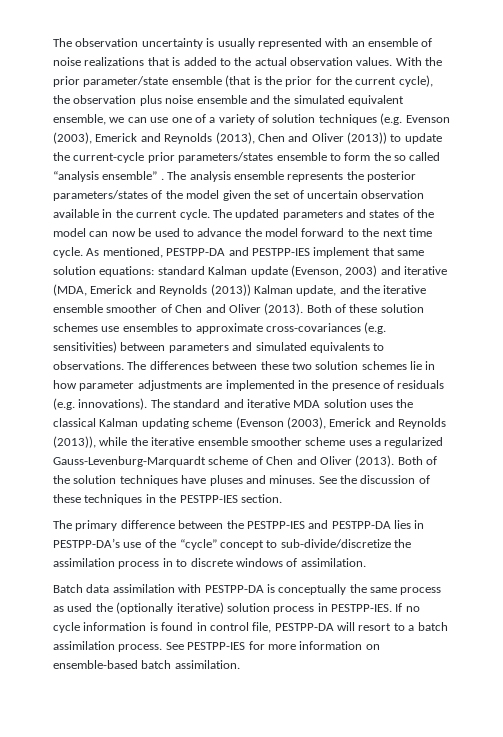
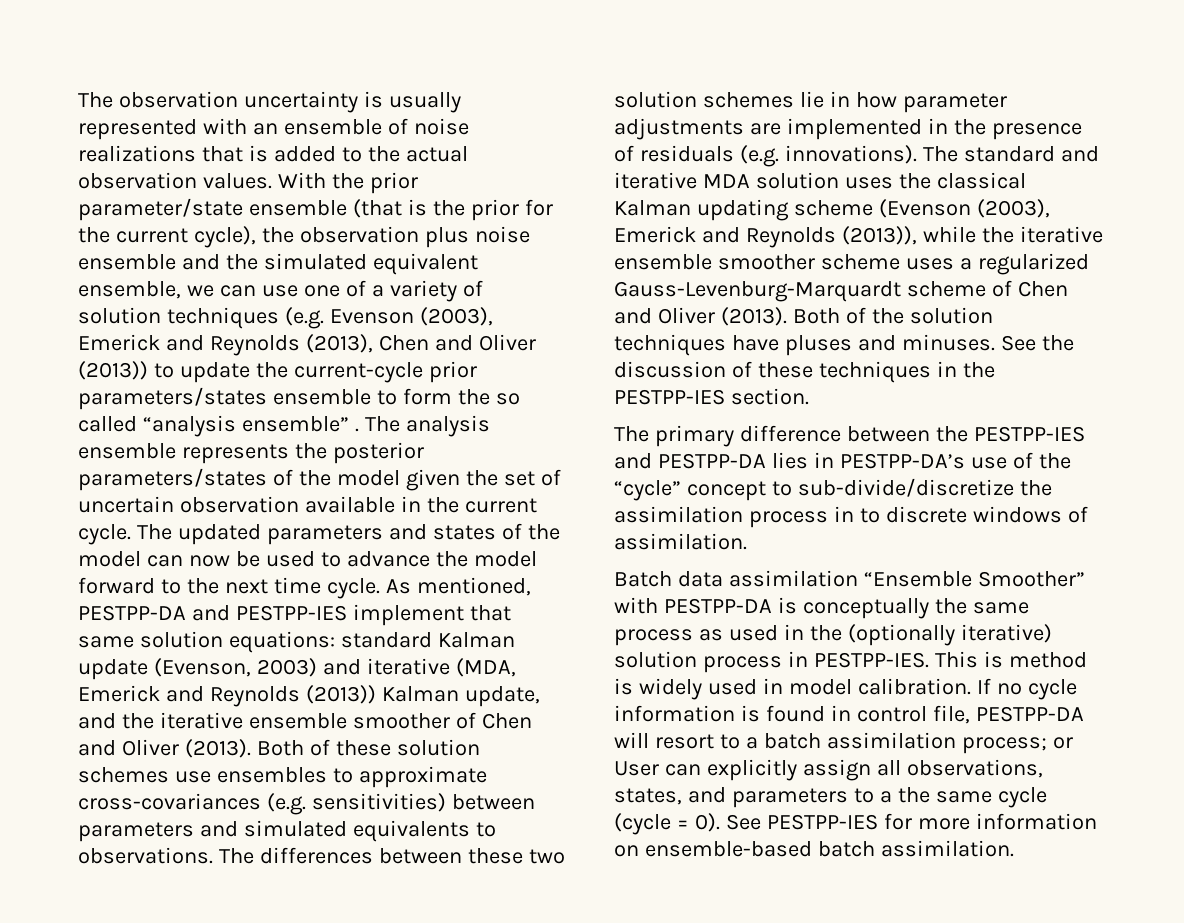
- Batch data assimilation with PESTPP-DA is conceptually the same process as used the (optionally iterative) solution process in PESTPP-IES.
+ Batch data assimilation “Ensemble Smoother” with PESTPP-DA is conceptually the same process as used in the (optionally iterative) solution process in PESTPP-IES.
+ This is method is widely used in model calibration.
- If no cycle information is found in control file, PESTPP-DA will resort to a batch assimilation process.
+ If no cycle information is found in control file, PESTPP-DA will resort to a batch assimilation process; or User can explicitly assign all observations, states, and parameters to a the same cycle (cycle = 0).

